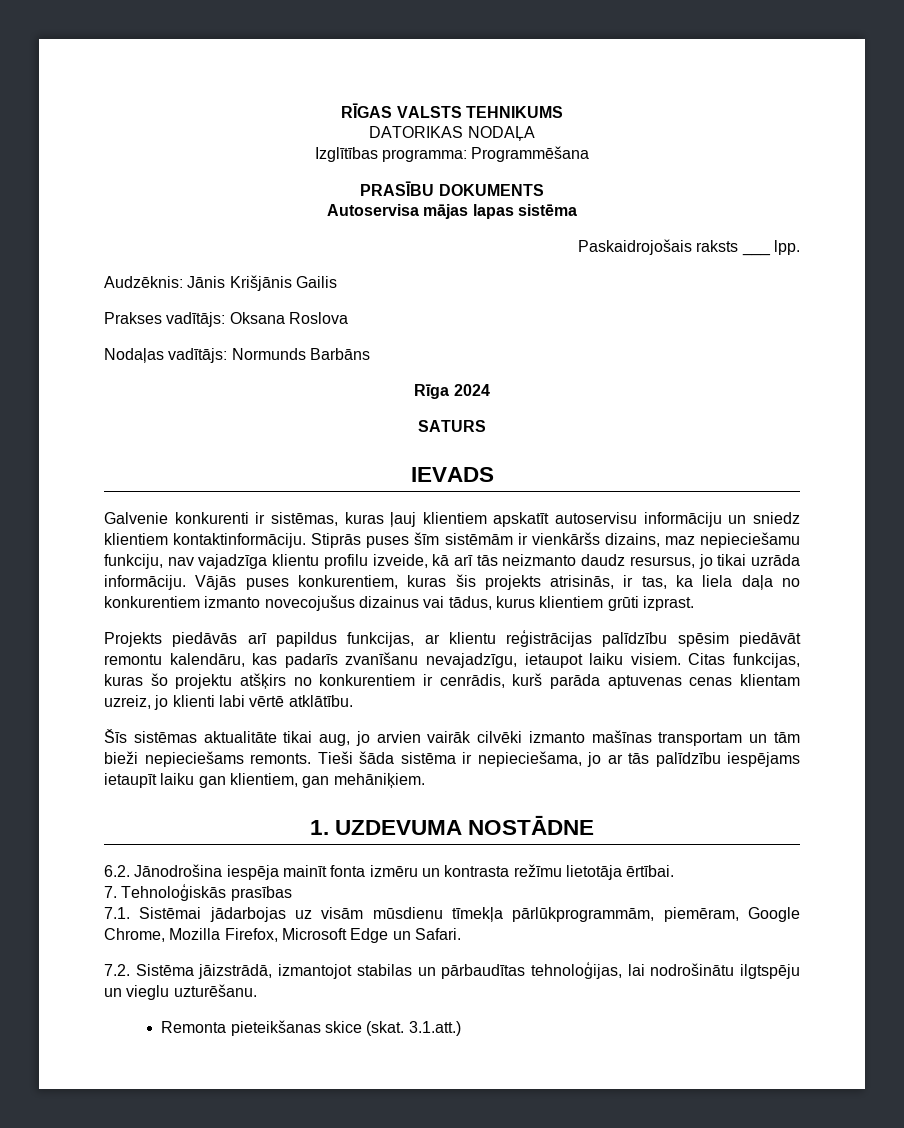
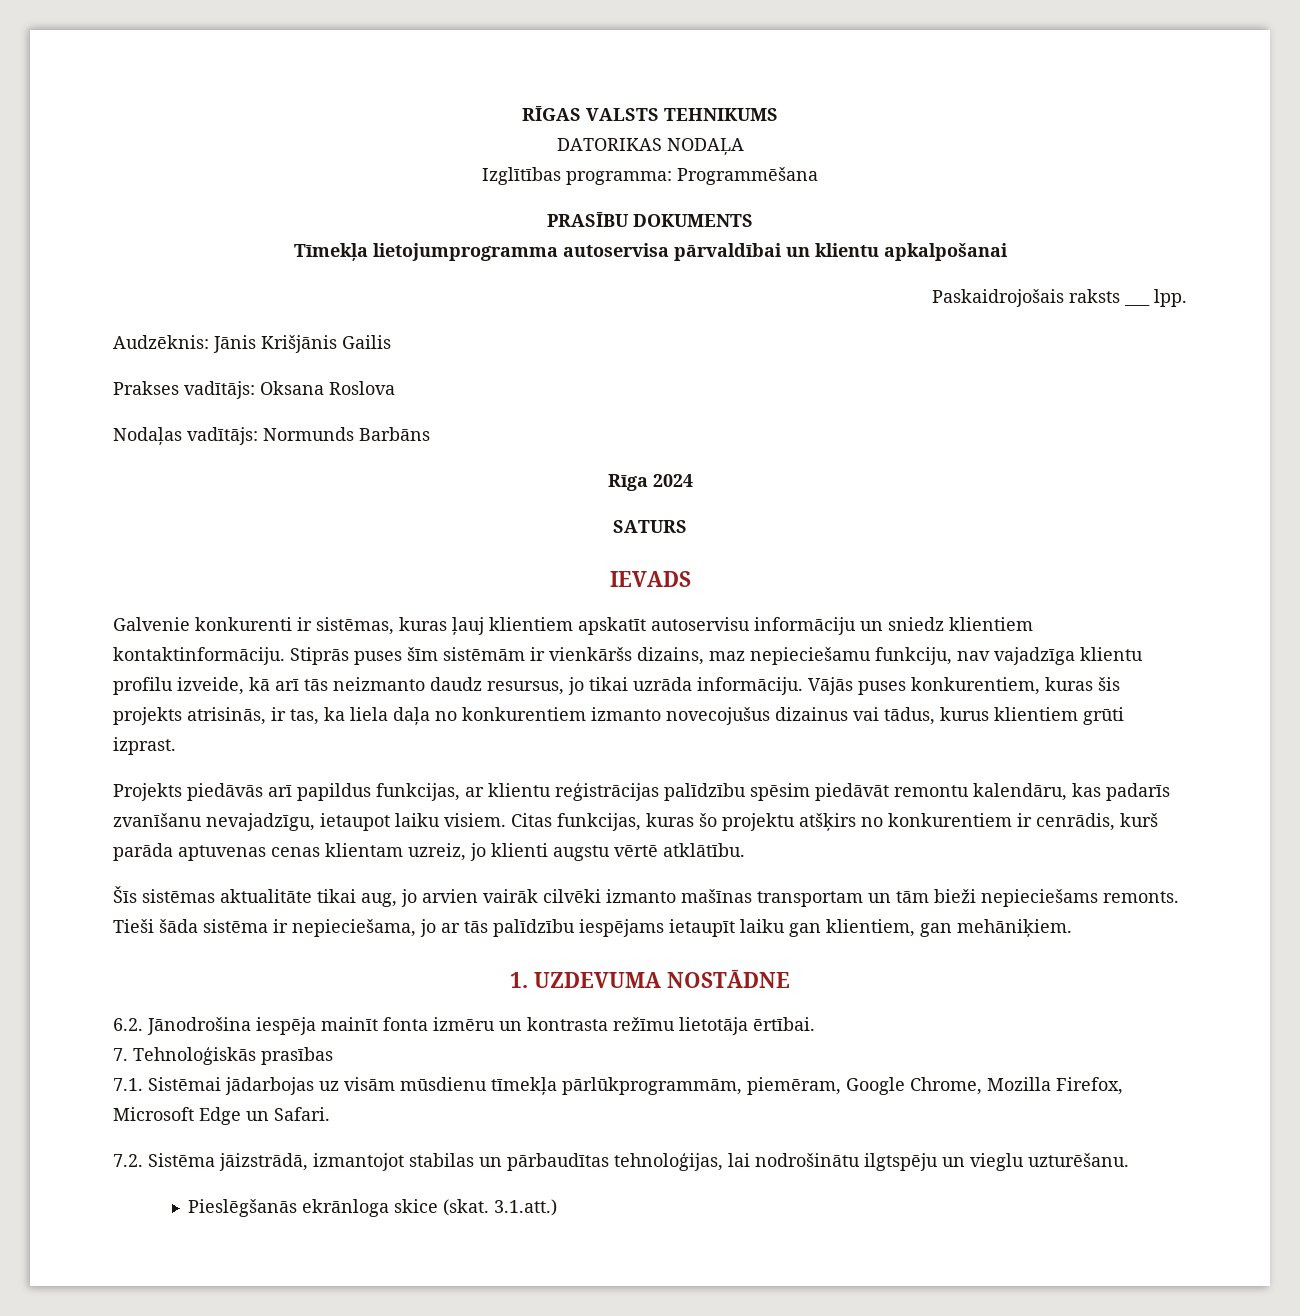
- Autoservisa mājas lapas sistēma
+ Tīmekļa lietojumprogramma autoservisa pārvaldībai un klientu apkalpošanai
- Citas funkcijas, kuras šo projektu atšķirs no konkurentiem ir cenrādis, kurš parāda aptuvenas cenas klientam uzreiz, jo klienti labi vērtē atklātību.
+ Citas funkcijas, kuras šo projektu atšķirs no konkurentiem ir cenrādis, kurš parāda aptuvenas cenas klientam uzreiz, jo klienti augstu vērtē atklātību.
- Remonta pieteikšanas skice (skat.
+ Pieslēgšanās ekrānloga skice (skat.

